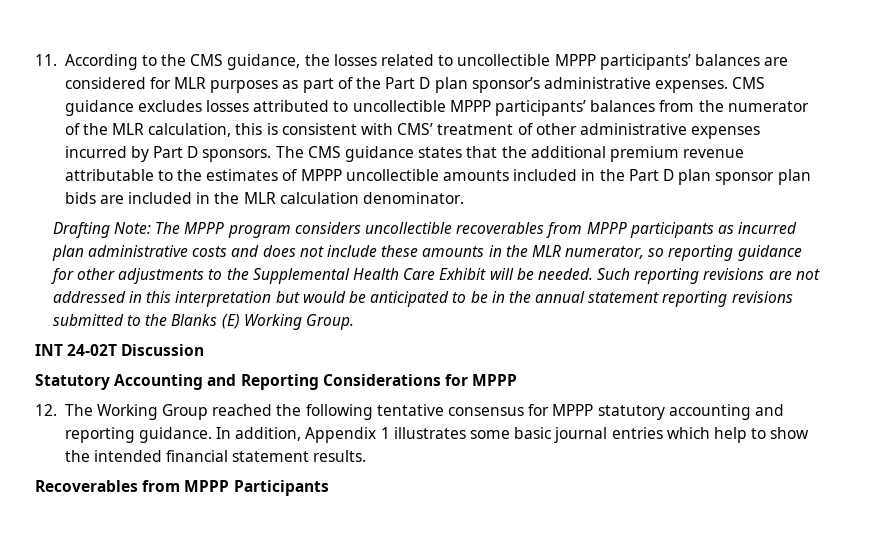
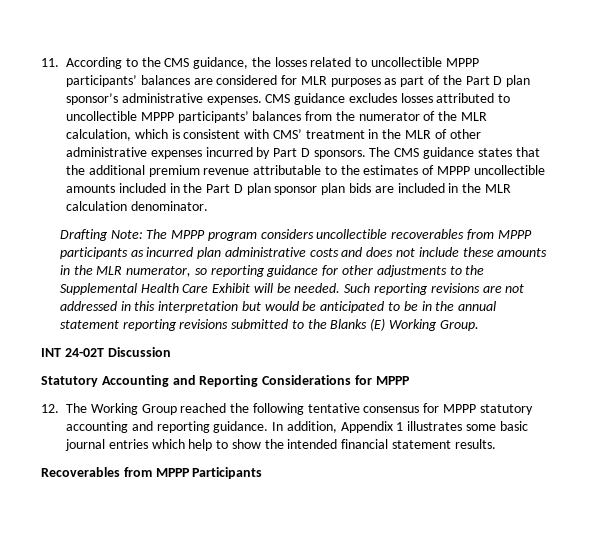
- CMS guidance excludes losses attributed to uncollectible MPPP participants’ balances from the numerator of the MLR calculation, this is consistent with CMS’ treatment of other administrative expenses incurred by Part D sponsors.
+ CMS guidance excludes losses attributed to uncollectible MPPP participants’ balances from the numerator of the MLR calculation, which is consistent with CMS’ treatment in the MLR of other administrative expenses incurred by Part D sponsors.

